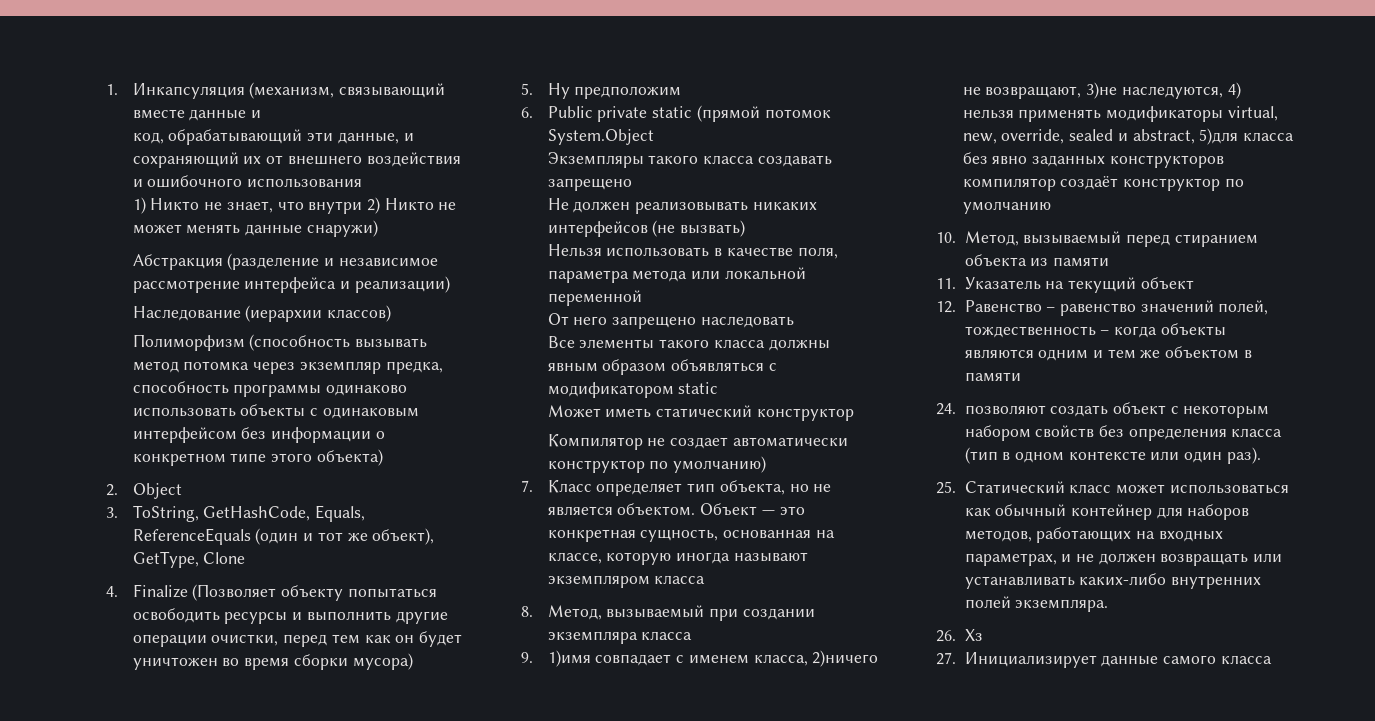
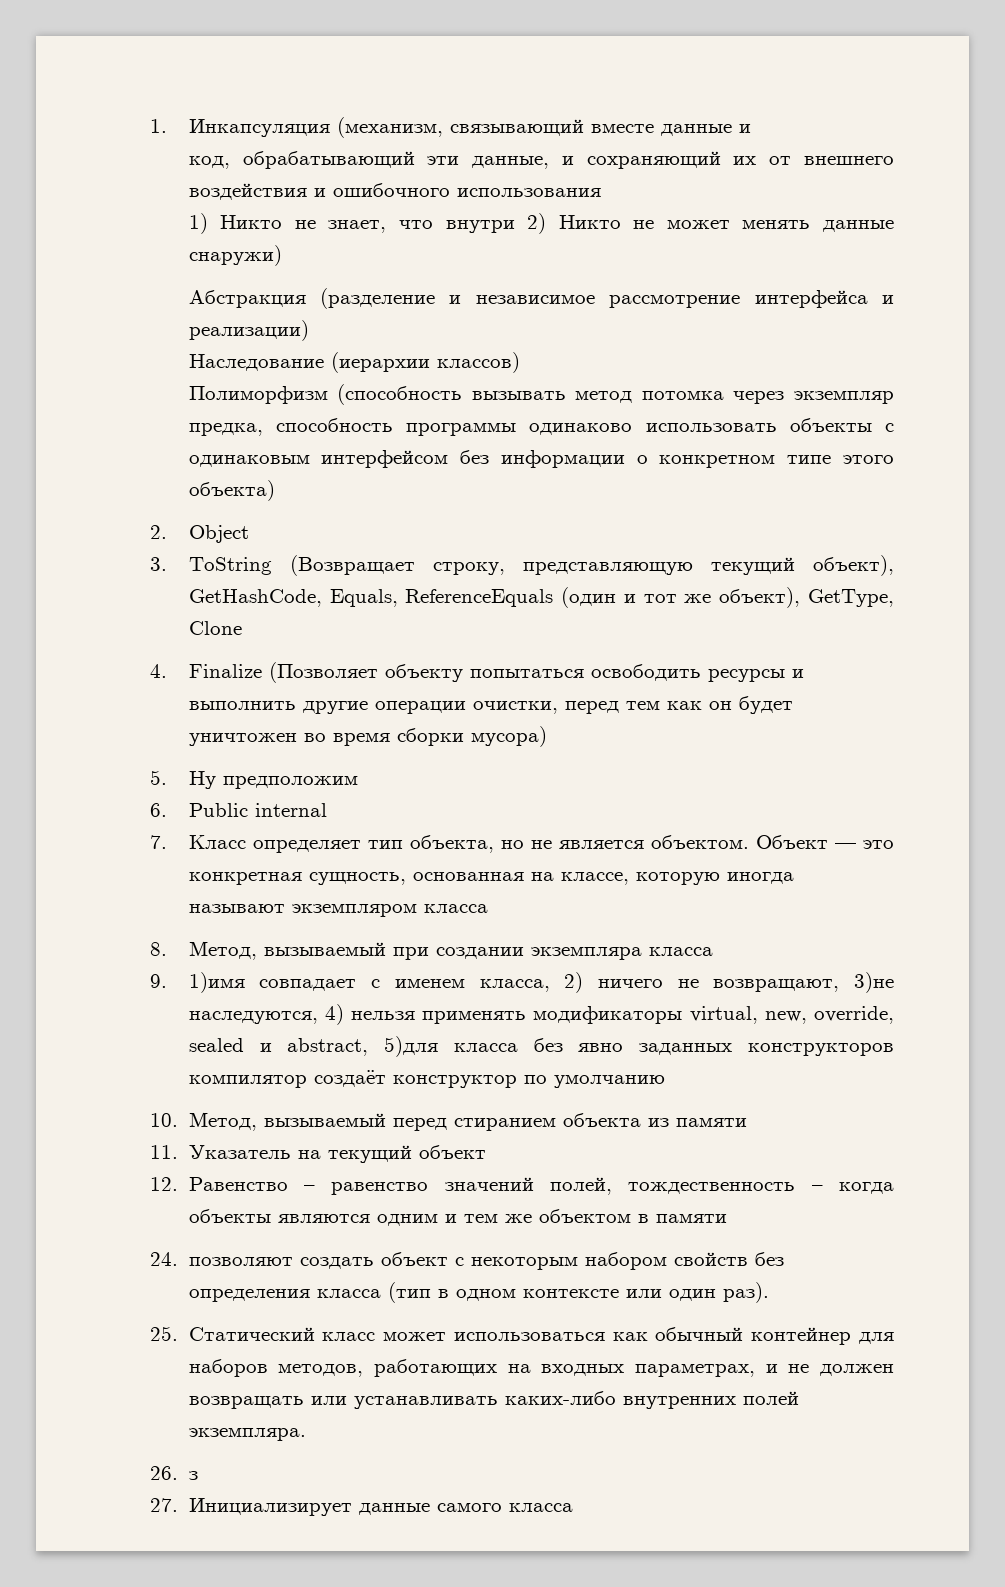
- 3. ToString, GetHashCode, Equals, ReferenceEquals (один и тот же объект), GetType, Clone
+ 3. ToString (Возвращает строку, представляющую текущий объект), GetHashCode, Equals, ReferenceEquals (один и тот же объект), GetType, Clone
- 6. Public private static (прямой потомок System.Object
- Экземпляры такого класса создавать запрещено
- Не должен реализовывать никаких интерфейсов (не вызвать)
- Нельзя использовать в качестве поля, параметра метода или локальной переменной
- От него запрещено наследовать
- Все элементы такого класса должны явным образом объявляться с модификатором static
- Может иметь статический конструктор
- Компилятор не создает автоматически конструктор по умолчанию)
+ 6. Public internal
- 9. 1)имя совпадает с именем класса, 2)ничего не возвращают, 3)не наследуются, 4) нельзя применять модификаторы virtual, new, override, sealed и abstract, 5)для класса без явно заданных конструкторов компилятор создаёт конструктор по умолчанию
+ 9. 1)имя совпадает с именем класса, 2) ничего не возвращают, 3)не наследуются, 4) нельзя применять модификаторы virtual, new, override, sealed и abstract, 5)для класса без явно заданных конструкторов компилятор создаёт конструктор по умолчанию
- 26. Хз
+ 26. з

